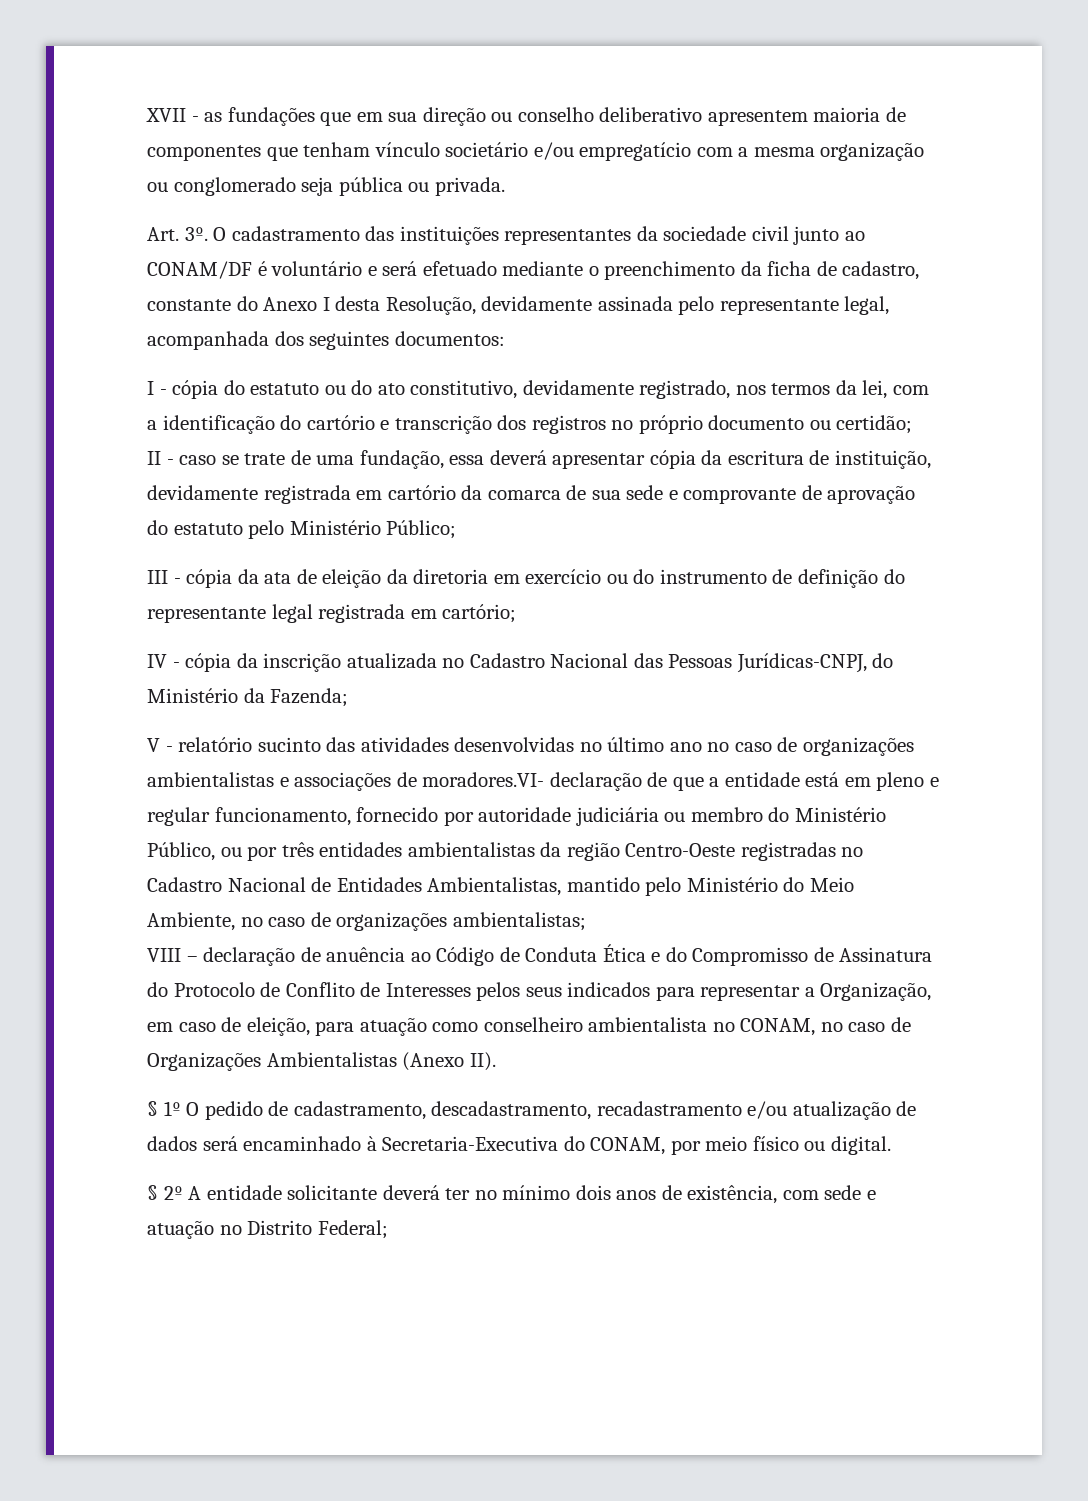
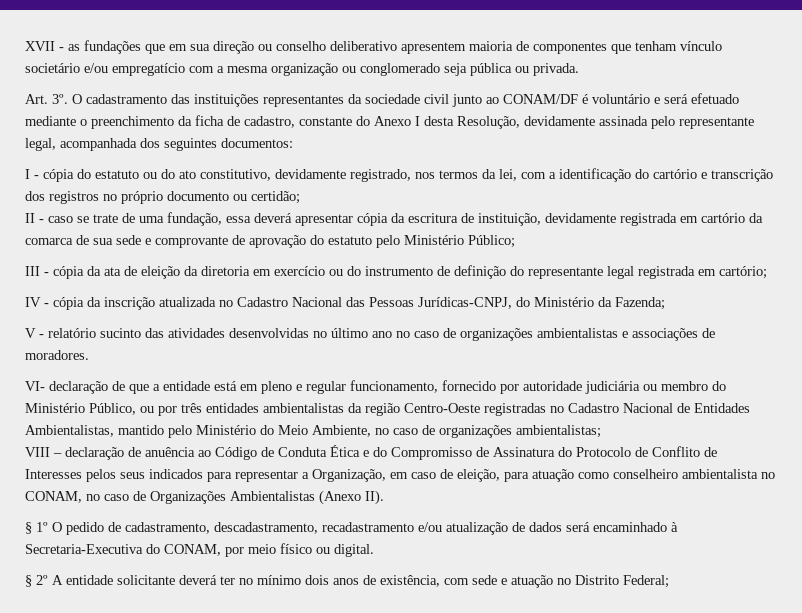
- V - relatório sucinto das atividades desenvolvidas no último ano no caso de organizações ambientalistas e associações de moradores.VI- declaração de que a entidade está em pleno e regular funcionamento, fornecido por autoridade judiciária ou membro do Ministério Público, ou por três entidades ambientalistas da região Centro-Oeste registradas no Cadastro Nacional de Entidades Ambientalistas, mantido pelo Ministério do Meio Ambiente, no caso de organizações ambientalistas;
+ V - relatório sucinto das atividades desenvolvidas no último ano no caso de organizações ambientalistas e associações de moradores.
+ VI- declaração de que a entidade está em pleno e regular funcionamento, fornecido por autoridade judiciária ou membro do Ministério Público, ou por três entidades ambientalistas da região Centro-Oeste registradas no Cadastro Nacional de Entidades Ambientalistas, mantido pelo Ministério do Meio Ambiente, no caso de organizações ambientalistas;

